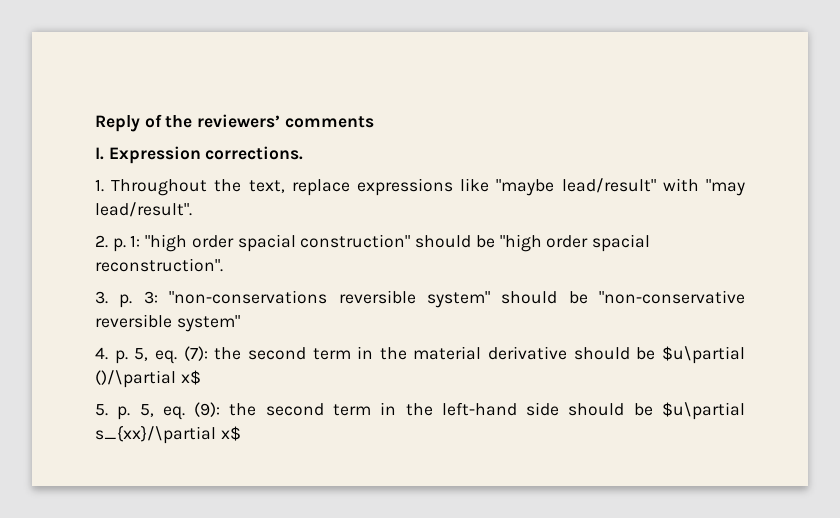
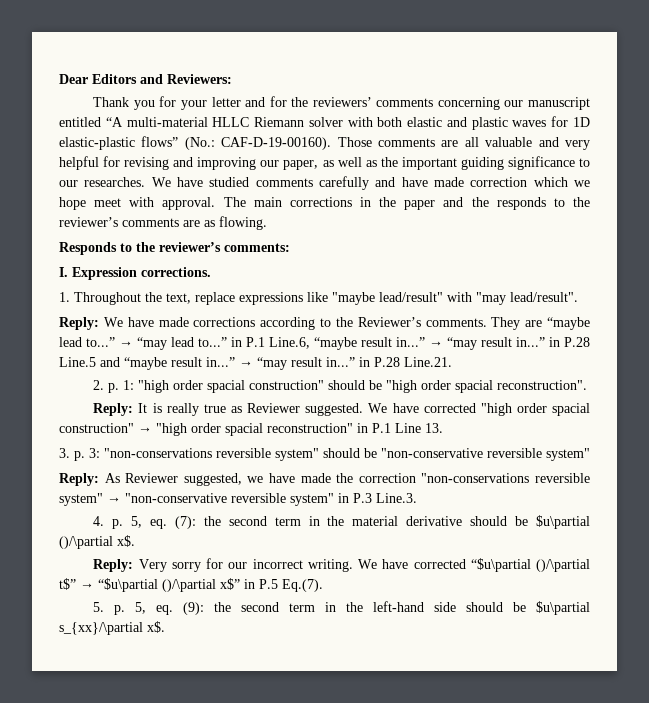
- Reply of the reviewers’ comments
+ Dear Editors and Reviewers:
+ Thank you for your letter and for the reviewers’ comments concerning our manuscript entitled “A multi-material HLLC Riemann solver with both elastic and plastic waves for 1D elastic-plastic flows” (No.: CAF-D-19-00160). Those comments are all valuable and very helpful for revising and improving our paper, as well as the important guiding significance to our researches. We have studied comments carefully and have made correction which we hope meet with approval. The main corrections in the paper and the responds to the reviewer’s comments are as flowing.
+ Responds to the reviewer’s comments:
+ Reply: We have made corrections according to the Reviewer’s comments. They are “maybe lead to...” → “may lead to...” in P.1 Line.6, “maybe result in...” → “may result in...” in P.28 Line.5 and “maybe result in...” → “may result in...” in P.28 Line.21.
+ Reply: It is really true as Reviewer suggested. We have corrected "high order spacial construction" → "high order spacial reconstruction" in P.1 Line 13.
+ Reply: As Reviewer suggested, we have made the correction "non-conservations reversible system" → "non-conservative reversible system" in P.3 Line.3.
- (7): the second term in the material derivative should be $u\partial ()/\partial x$
+ (7): the second term in the material derivative should be $u\partial ()/\partial x$.
+ Reply: Very sorry for our incorrect writing. We have corrected “$u\partial ()/\partial t$” → “$u\partial ()/\partial x$” in P.5 Eq.(7).
- (9): the second term in the left-hand side should be $u\partial s_{xx}/\partial x$
+ (9): the second term in the left-hand side should be $u\partial s_{xx}/\partial x$.

